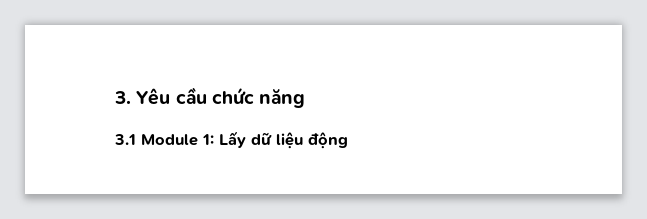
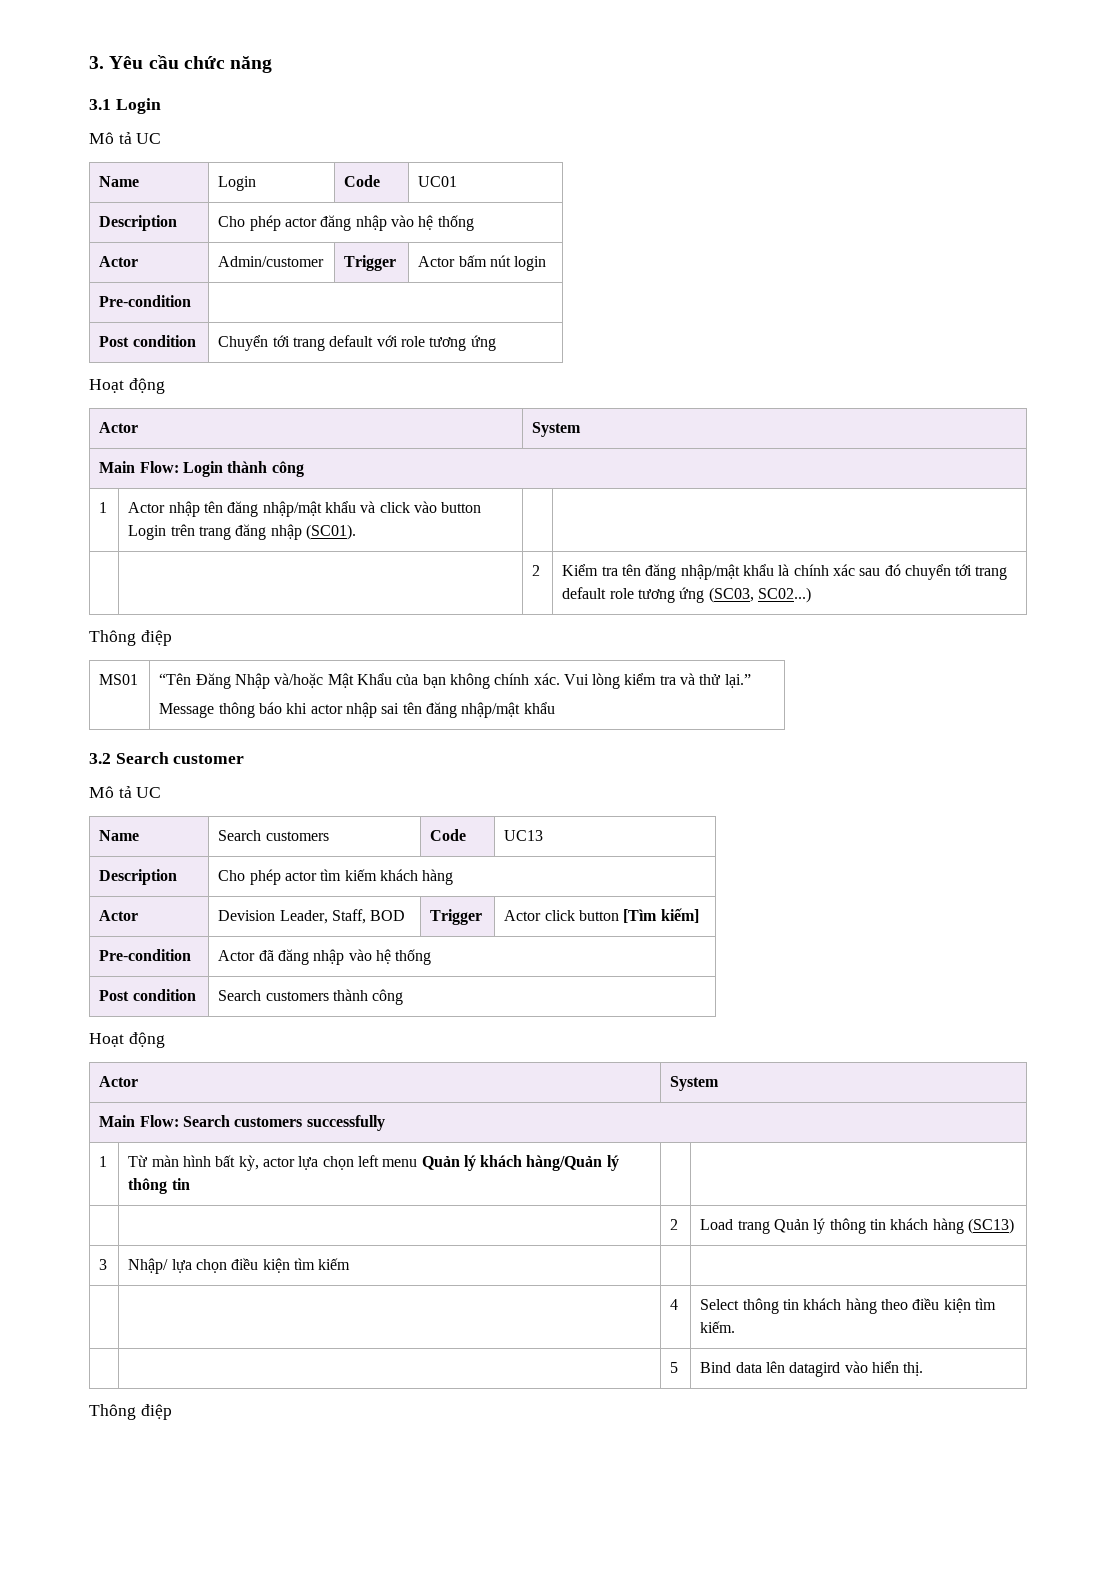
- 3.1 Module 1: Lấy dữ liệu động
+ 3.1 Login
+ Mô tả UC
+ Name | Login | Code | UC01
+ Description | Cho phép actor đăng nhập vào hệ thống
+ Actor | Admin/customer | Trigger | Actor bấm nút login
+ Pre-condition |
+ Post condition | Chuyển tới trang default với role tương ứng
+ Hoạt động
+ Actor | System
+ Main Flow: Login thành công
+ 1 | Actor nhập tên đăng nhập/mật khẩu và click vào button Login trên trang đăng nhập (SC01). | |
+ | | 2 | Kiểm tra tên đăng nhập/mật khẩu là chính xác sau đó chuyển tới trang default role tương ứng (SC03, SC02...)
+ Thông điệp
+ MS01 | “Tên Đăng Nhập và/hoặc Mật Khẩu của bạn không chính xác. Vui lòng kiểm tra và thử lại.”
+ Message thông báo khi actor nhập sai tên đăng nhập/mật khẩu
+ 3.2 Search customer
+ Mô tả UC
+ Name | Search customers | Code | UC13
+ Description | Cho phép actor tìm kiếm khách hàng
+ Actor | Devision Leader, Staff, BOD | Trigger | Actor click button [Tìm kiếm]
+ Pre-condition | Actor đã đăng nhập vào hệ thống
+ Post condition | Search customers thành công
+ Hoạt động
+ Actor | System
+ Main Flow: Search customers successfully
+ 1 | Từ màn hình bất kỳ, actor lựa chọn left menu Quản lý khách hàng/Quản lý thông tin | |
+ | | 2 | Load trang Quản lý thông tin khách hàng (SC13)
+ 3 | Nhập/ lựa chọn điều kiện tìm kiếm | |
+ | | 4 | Select thông tin khách hàng theo điều kiện tìm kiếm.
+ | | 5 | Bind data lên datagird vào hiển thị.
+ Thông điệp

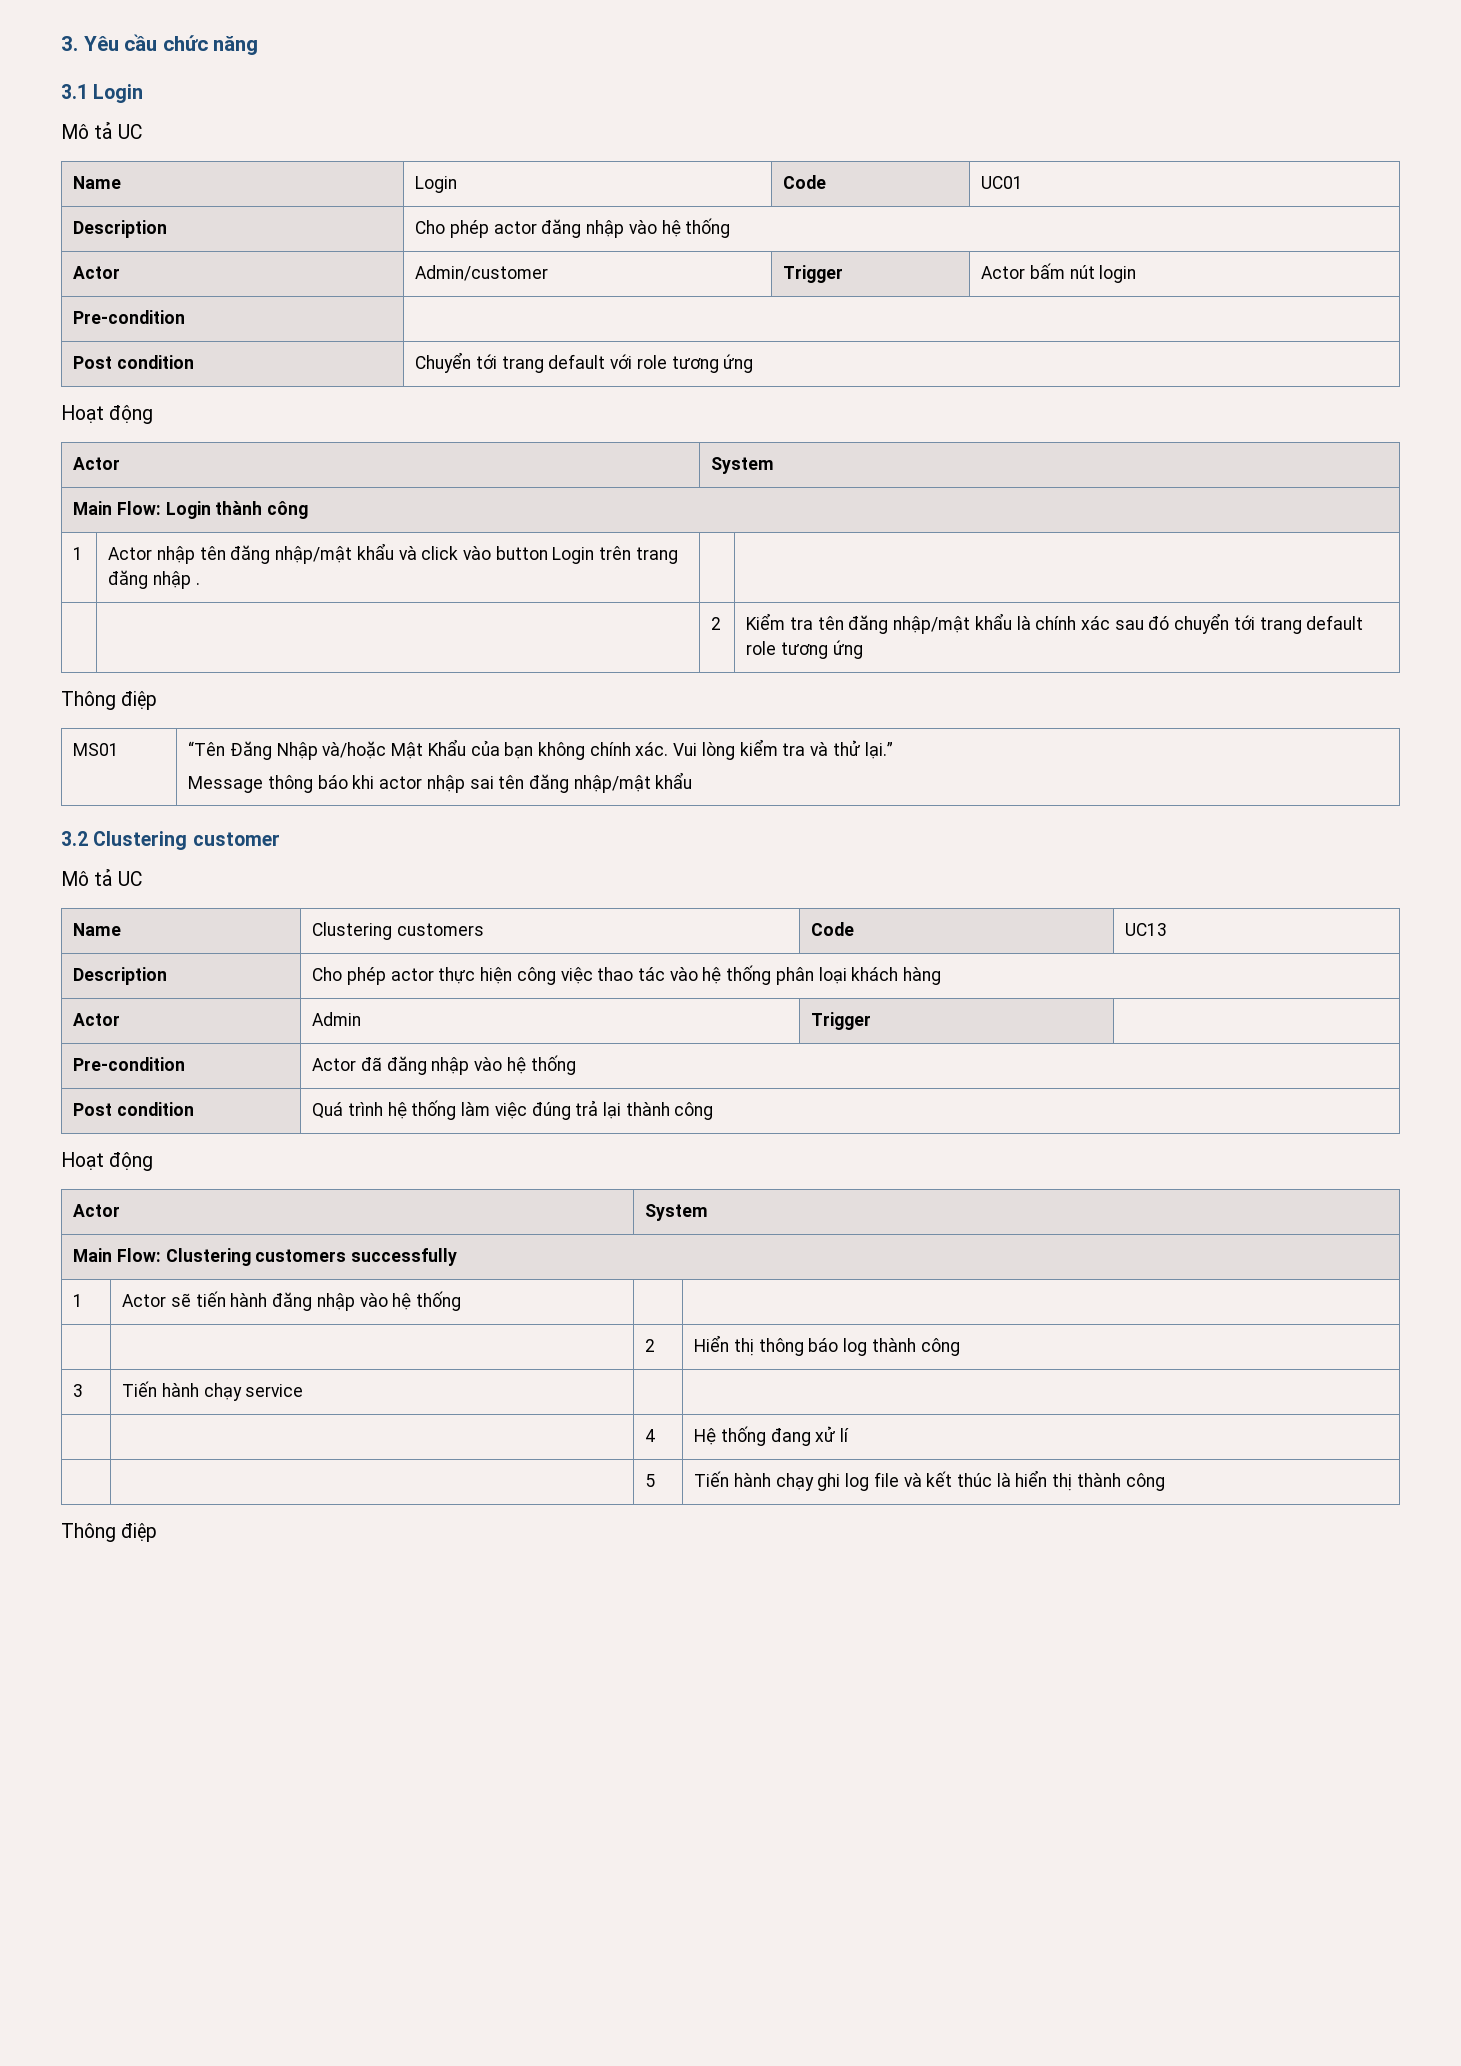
- 1 | Actor nhập tên đăng nhập/mật khẩu và click vào button Login trên trang đăng nhập (SC01). | |
+ 1 | Actor nhập tên đăng nhập/mật khẩu và click vào button Login trên trang đăng nhập . | |
- | | 2 | Kiểm tra tên đăng nhập/mật khẩu là chính xác sau đó chuyển tới trang default role tương ứng (SC03, SC02...)
+ | | 2 | Kiểm tra tên đăng nhập/mật khẩu là chính xác sau đó chuyển tới trang default role tương ứng
- 3.2 Search customer
+ 3.2 Clustering customer
- Name | Search customers | Code | UC13
+ Name | Clustering customers | Code | UC13
- Description | Cho phép actor tìm kiếm khách hàng
- Actor | Devision Leader, Staff, BOD | Trigger | Actor click button [Tìm kiếm]
+ Description | Cho phép actor thực hiện công việc thao tác vào hệ thống phân loại khách hàng
+ Actor | Admin | Trigger |
- Post condition | Search customers thành công
+ Post condition | Quá trình hệ thống làm việc đúng trả lại thành công
- Main Flow: Search customers successfully
+ Main Flow: Clustering customers successfully
- 1 | Từ màn hình bất kỳ, actor lựa chọn left menu Quản lý khách hàng/Quản lý thông tin | |
- | | 2 | Load trang Quản lý thông tin khách hàng (SC13)
- 3 | Nhập/ lựa chọn điều kiện tìm kiếm | |
- | | 4 | Select thông tin khách hàng theo điều kiện tìm kiếm.
- | | 5 | Bind data lên datagird vào hiển thị.
+ 1 | Actor sẽ tiến hành đăng nhập vào hệ thống | |
+ | | 2 | Hiển thị thông báo log thành công
+ 3 | Tiến hành chạy service | |
+ | | 4 | Hệ thống đang xử lí
+ | | 5 | Tiến hành chạy ghi log file và kết thúc là hiển thị thành công

